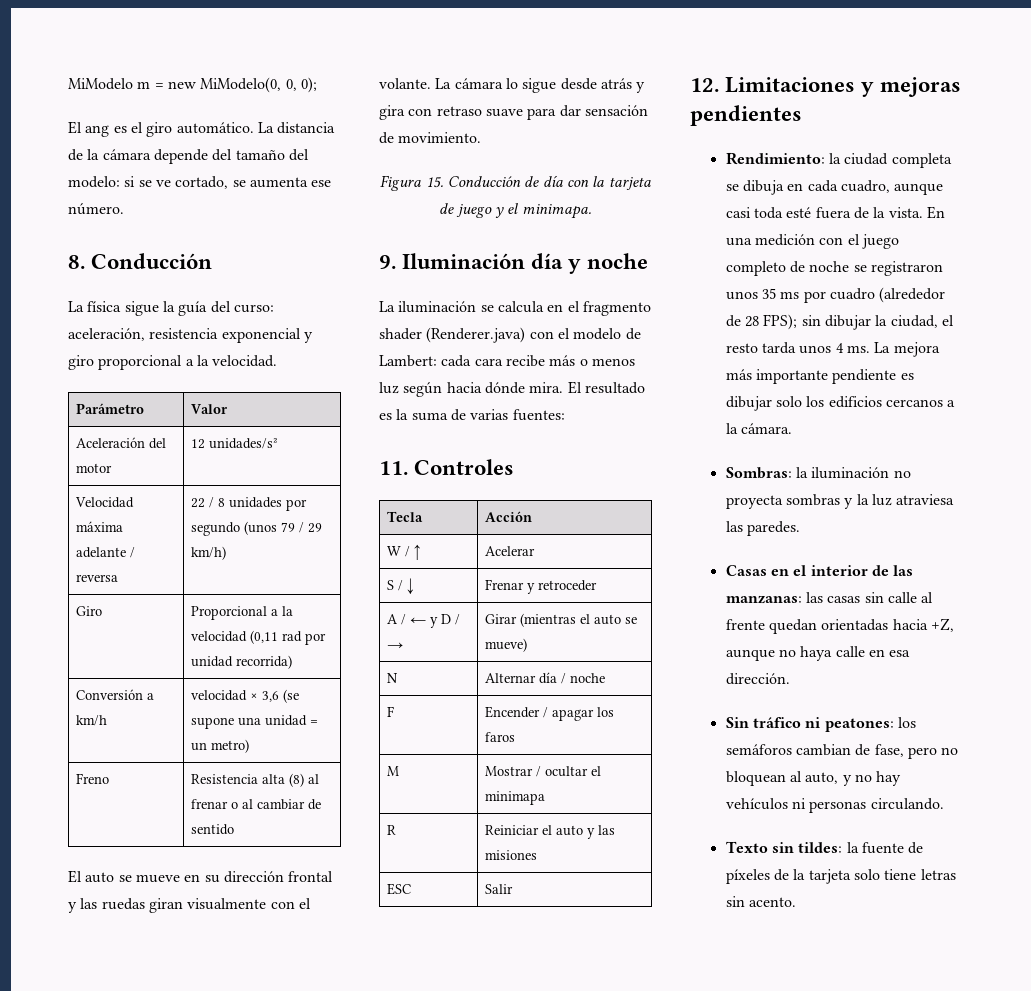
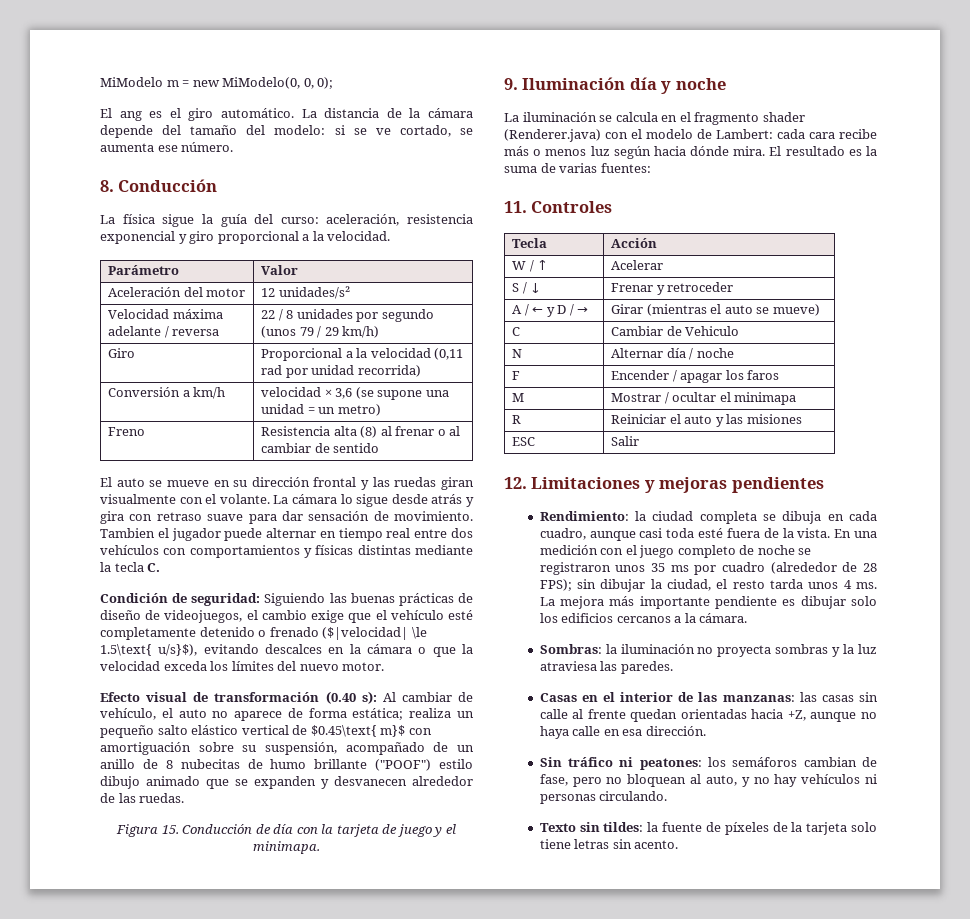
+ Tambien el jugador puede alternar en tiempo real entre dos vehículos con comportamientos y físicas distintas mediante la tecla C.
+ Condición de seguridad: Siguiendo las buenas prácticas de diseño de videojuegos, el cambio exige que el vehículo esté completamente detenido o frenado ($|velocidad| \le 1.5\text{ u/s}$), evitando descalces en la cámara o que la velocidad exceda los límites del nuevo motor.
+ Efecto visual de transformación (0.40 s): Al cambiar de vehículo, el auto no aparece de forma estática; realiza un pequeño salto elástico vertical de $0.45\text{ m}$ con amortiguación sobre su suspensión, acompañado de un anillo de 8 nubecitas de humo brillante ("POOF") estilo dibujo animado que se expanden y desvanecen alrededor de las ruedas.
+ C | Cambiar de Vehiculo

